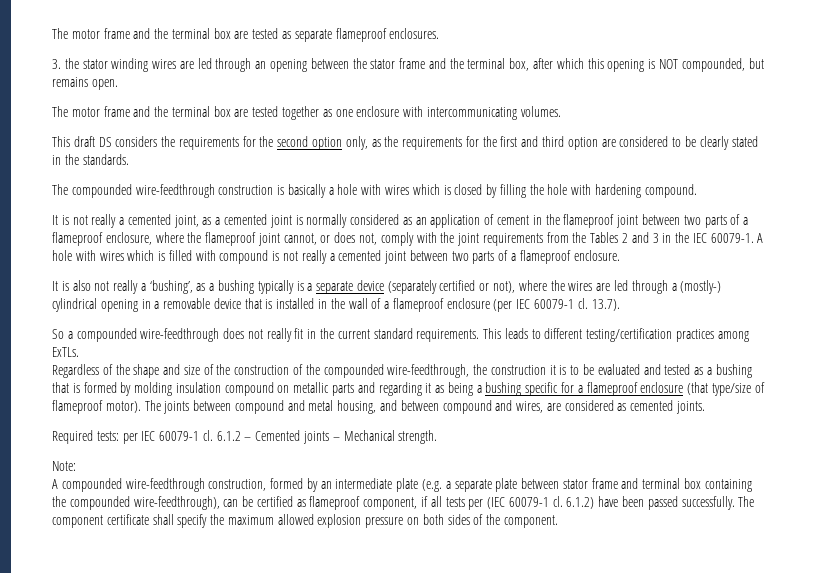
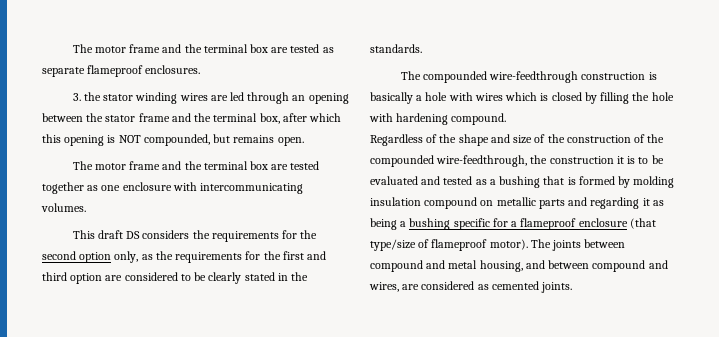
- It is not really a cemented joint, as a cemented joint is normally considered as an application of cement in the flameproof joint between two parts of a flameproof enclosure, where the flameproof joint cannot, or does not, comply with the joint requirements from the Tables 2 and 3 in the IEC 60079-1. A hole with wires which is filled with compound is not really a cemented joint between two parts of a flameproof enclosure.
- It is also not really a ‘bushing’, as a bushing typically is a separate device (separately certified or not), where the wires are led through a (mostly-) cylindrical opening in a removable device that is installed in the wall of a flameproof enclosure (per IEC 60079-1 cl. 13.7).
- So a compounded wire-feedthrough does not really fit in the current standard requirements. This leads to different testing/certification practices among ExTLs.
- Required tests: per IEC 60079-1 cl. 6.1.2 – Cemented joints – Mechanical strength.
- Note:
- A compounded wire-feedthrough construction, formed by an intermediate plate (e.g. a separate plate between stator frame and terminal box containing the compounded wire-feedthrough), can be certified as flameproof component, if all tests per (IEC 60079-1 cl. 6.1.2) have been passed successfully. The component certificate shall specify the maximum allowed explosion pressure on both sides of the component.

